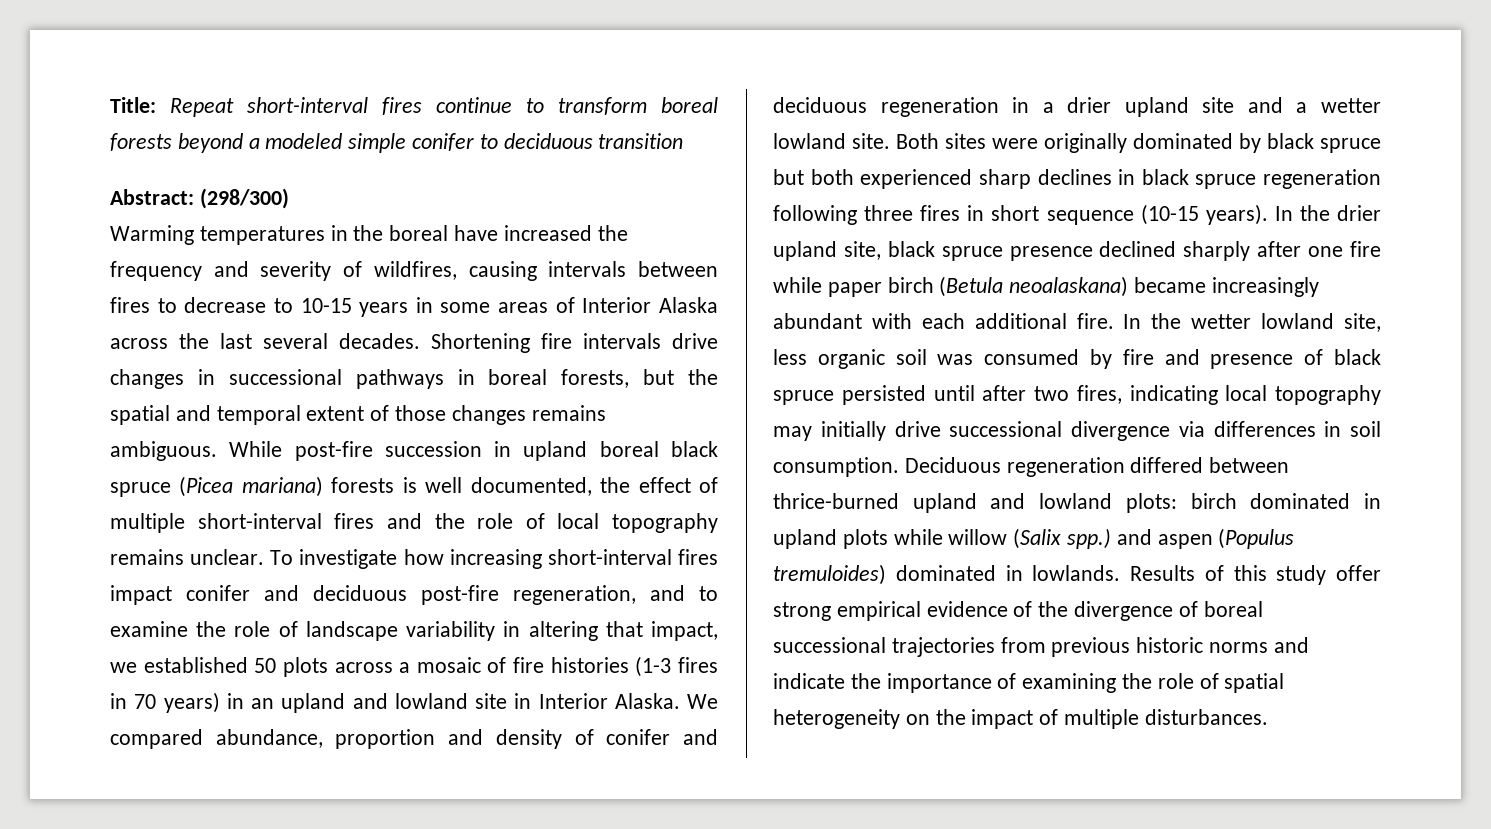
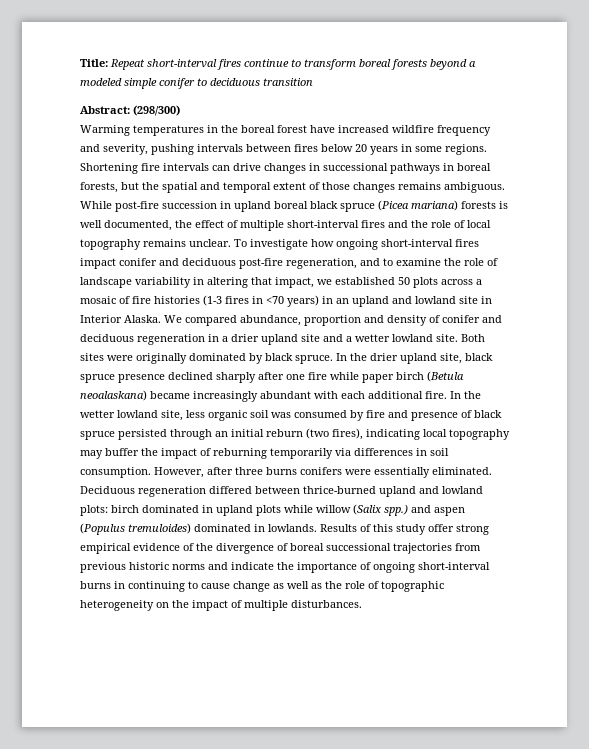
- Warming temperatures in the boreal have increased the frequency and severity of wildfires, causing intervals between fires to decrease to 10-15 years in some areas of Interior Alaska across the last several decades.
+ Warming temperatures in the boreal forest have increased wildfire frequency and severity, pushing intervals between fires below 20 years in some regions.
- Shortening fire intervals drive changes in successional pathways in boreal forests, but the spatial and temporal extent of those changes remains ambiguous.
+ Shortening fire intervals can drive changes in successional pathways in boreal forests, but the spatial and temporal extent of those changes remains ambiguous.
- To investigate how increasing short-interval fires impact conifer and deciduous post-fire regeneration, and to examine the role of landscape variability in altering that impact, we established 50 plots across a mosaic of fire histories (1-3 fires in 70 years) in an upland and lowland site in Interior Alaska.
+ To investigate how ongoing short-interval fires impact conifer and deciduous post-fire regeneration, and to examine the role of landscape variability in altering that impact, we established 50 plots across a mosaic of fire histories (1-3 fires in <70 years) in an upland and lowland site in Interior Alaska.
- Both sites were originally dominated by black spruce but both experienced sharp declines in black spruce regeneration following three fires in short sequence (10-15 years).
+ Both sites were originally dominated by black spruce.
- In the wetter lowland site, less organic soil was consumed by fire and presence of black spruce persisted until after two fires, indicating local topography may initially drive successional divergence via differences in soil consumption.
+ In the wetter lowland site, less organic soil was consumed by fire and presence of black spruce persisted through an initial reburn (two fires), indicating local topography may buffer the impact of reburning temporarily via differences in soil consumption.
+ However, after three burns conifers were essentially eliminated.
- Results of this study offer strong empirical evidence of the divergence of boreal successional trajectories from previous historic norms and indicate the importance of examining the role of spatial heterogeneity on the impact of multiple disturbances.
+ Results of this study offer strong empirical evidence of the divergence of boreal successional trajectories from previous historic norms and indicate the importance of ongoing short-interval burns in continuing to cause change as well as the role of topographic heterogeneity on the impact of multiple disturbances.

